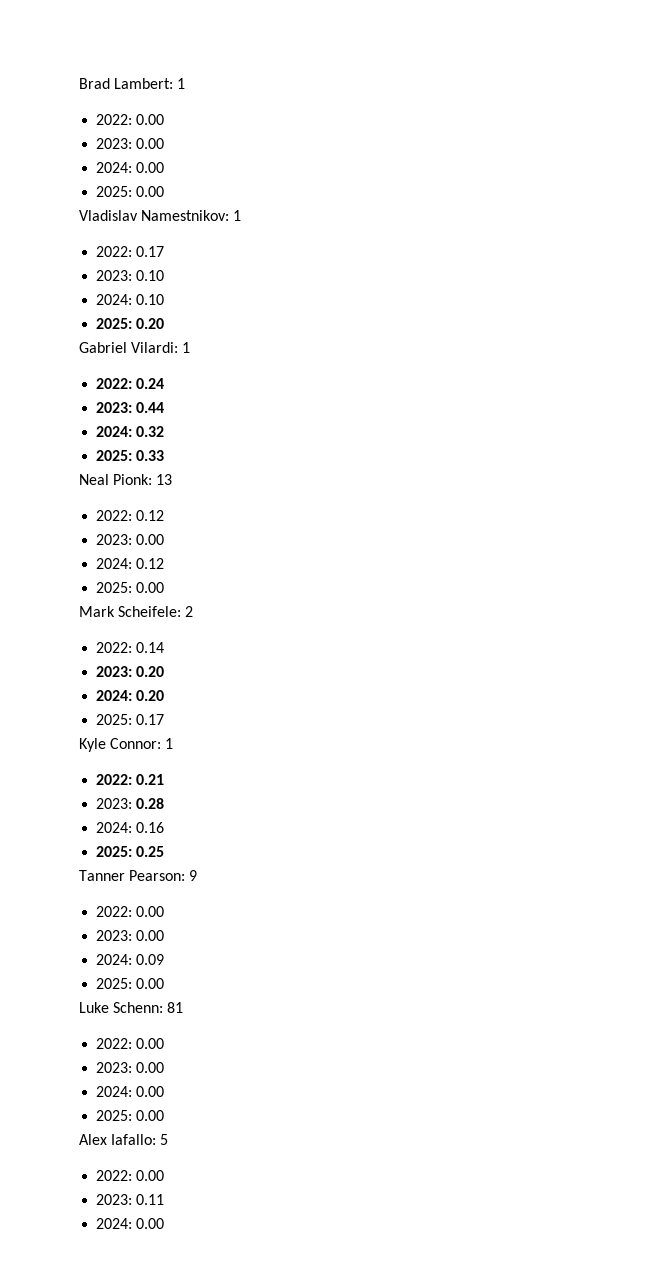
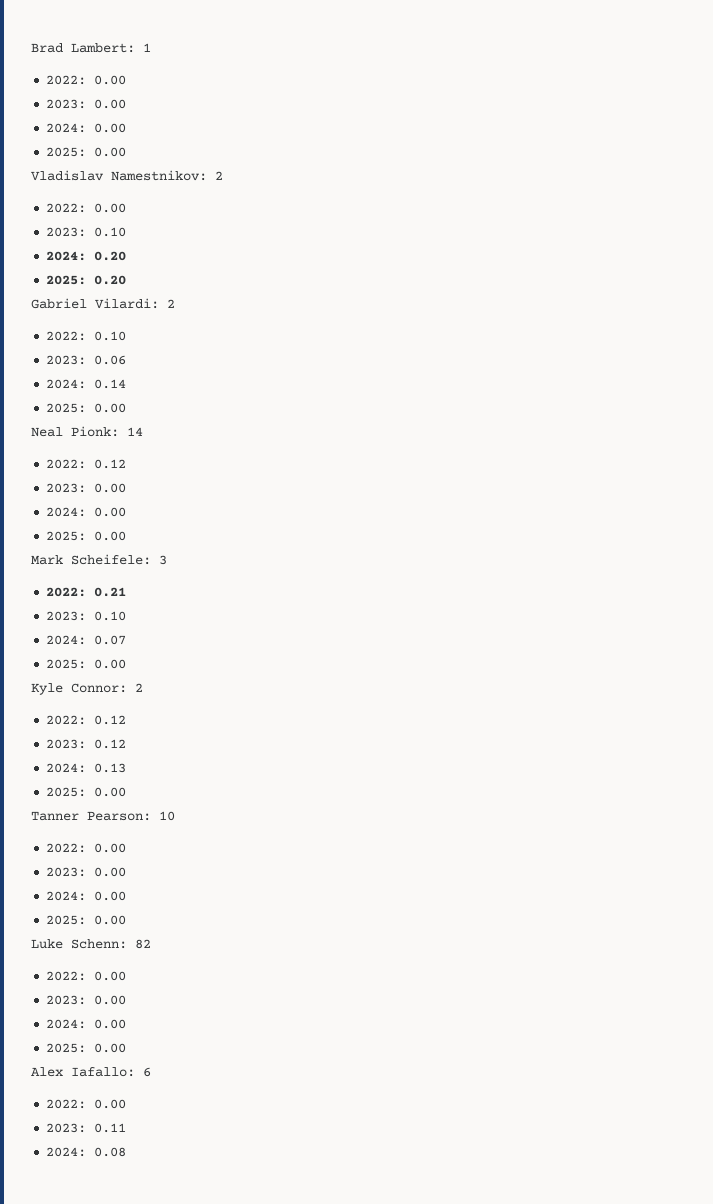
- Vladislav Namestnikov: 1
- 2022: 0.17
+ Vladislav Namestnikov: 2
+ 2022: 0.00
  2023: 0.10
- 2024: 0.10
+ 2024: 0.20
- Gabriel Vilardi: 1
- 2022: 0.24
- 2023: 0.44
- 2024: 0.32
- 2025: 0.33
+ Gabriel Vilardi: 2
+ 2022: 0.10
+ 2023: 0.06
+ 2024: 0.14
+ 2025: 0.00
- Neal Pionk: 13
+ Neal Pionk: 14
  2022: 0.12
  2023: 0.00
- 2024: 0.12
+ 2024: 0.00
- Mark Scheifele: 2
- 2022: 0.14
- 2023: 0.20
- 2024: 0.20
- 2025: 0.17
- Kyle Connor: 1
+ Mark Scheifele: 3
  2022: 0.21
- 2023: 0.28
- 2024: 0.16
- 2025: 0.25
+ 2023: 0.10
+ 2024: 0.07
+ 2025: 0.00
+ Kyle Connor: 2
+ 2022: 0.12
+ 2023: 0.12
+ 2024: 0.13
+ 2025: 0.00
- Tanner Pearson: 9
+ Tanner Pearson: 10
  2022: 0.00
  2023: 0.00
- 2024: 0.09
+ 2024: 0.00
- Luke Schenn: 81
+ Luke Schenn: 82
- Alex Iafallo: 5
+ Alex Iafallo: 6
  2023: 0.11
- 2024: 0.00
+ 2024: 0.08

